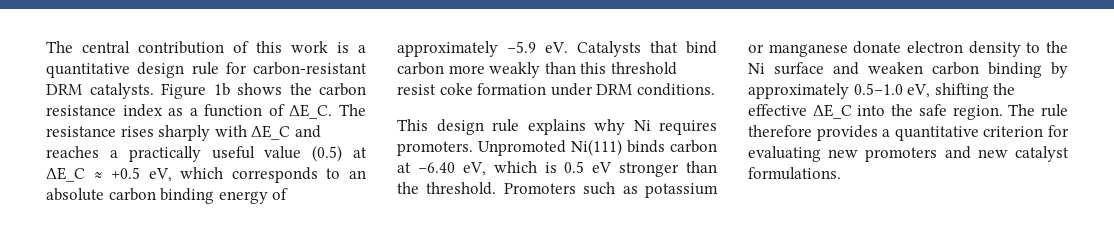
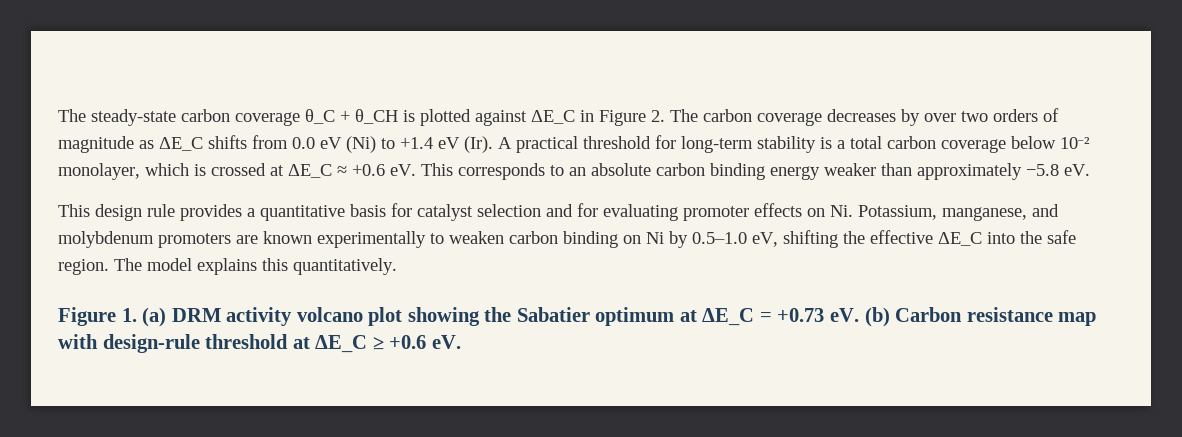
- The central contribution of this work is a quantitative design rule for carbon-resistant DRM catalysts. Figure 1b shows the carbon resistance index as a function of ΔE_C. The resistance rises sharply with ΔE_C and reaches a practically useful value (0.5) at ΔE_C ≈ +0.5 eV, which corresponds to an absolute carbon binding energy of approximately −5.9 eV. Catalysts that bind carbon more weakly than this threshold resist coke formation under DRM conditions.
- This design rule explains why Ni requires promoters. Unpromoted Ni(111) binds carbon at −6.40 eV, which is 0.5 eV stronger than the threshold. Promoters such as potassium or manganese donate electron density to the Ni surface and weaken carbon binding by approximately 0.5–1.0 eV, shifting the effective ΔE_C into the safe region.
+ The steady-state carbon coverage θ_C + θ_CH is plotted against ΔE_C in Figure 2. The carbon coverage decreases by over two orders of magnitude as ΔE_C shifts from 0.0 eV (Ni) to +1.4 eV (Ir). A practical threshold for long-term stability is a total carbon coverage below 10⁻² monolayer, which is crossed at ΔE_C ≈ +0.6 eV. This corresponds to an absolute carbon binding energy weaker than approximately −5.8 eV.
+ This design rule provides a quantitative basis for catalyst selection and for evaluating promoter effects on Ni. Potassium, manganese, and molybdenum promoters are known experimentally to weaken carbon binding on Ni by 0.5–1.0 eV, shifting the effective ΔE_C into the safe region.
- The rule therefore provides a quantitative criterion for evaluating new promoters and new catalyst formulations.
+ The model explains this quantitatively.
+ Figure 1. (a) DRM activity volcano plot showing the Sabatier optimum at ΔE_C = +0.73 eV. (b) Carbon resistance map with design-rule threshold at ΔE_C ≥ +0.6 eV.

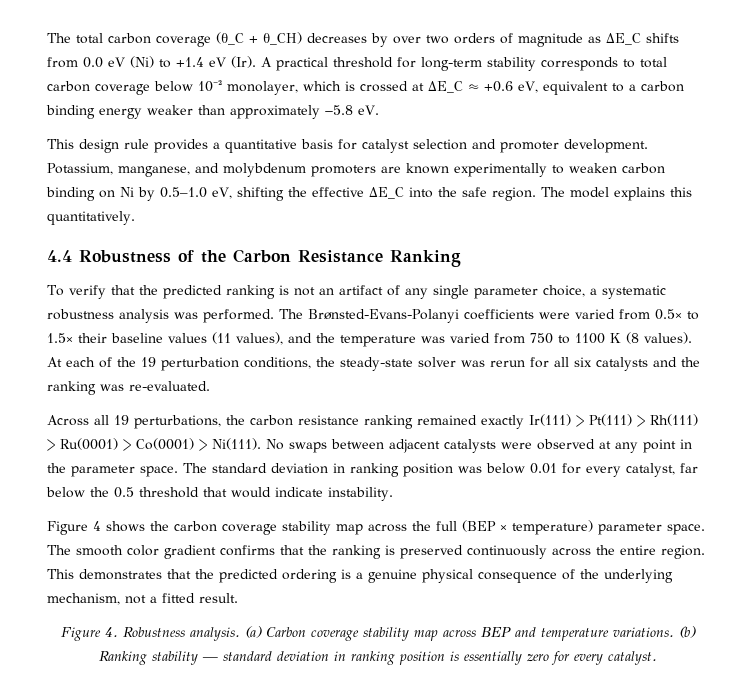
- The steady-state carbon coverage θ_C + θ_CH is plotted against ΔE_C in Figure 2. The carbon coverage decreases by over two orders of magnitude as ΔE_C shifts from 0.0 eV (Ni) to +1.4 eV (Ir). A practical threshold for long-term stability is a total carbon coverage below 10⁻² monolayer, which is crossed at ΔE_C ≈ +0.6 eV. This corresponds to an absolute carbon binding energy weaker than approximately −5.8 eV.
+ The total carbon coverage (θ_C + θ_CH) decreases by over two orders of magnitude as ΔE_C shifts from 0.0 eV (Ni) to +1.4 eV (Ir). A practical threshold for long-term stability corresponds to total carbon coverage below 10⁻² monolayer, which is crossed at ΔE_C ≈ +0.6 eV, equivalent to a carbon binding energy weaker than approximately −5.8 eV.
- This design rule provides a quantitative basis for catalyst selection and for evaluating promoter effects on Ni. Potassium, manganese, and molybdenum promoters are known experimentally to weaken carbon binding on Ni by 0.5–1.0 eV, shifting the effective ΔE_C into the safe region.
+ This design rule provides a quantitative basis for catalyst selection and promoter development. Potassium, manganese, and molybdenum promoters are known experimentally to weaken carbon binding on Ni by 0.5–1.0 eV, shifting the effective ΔE_C into the safe region.
- Figure 1. (a) DRM activity volcano plot showing the Sabatier optimum at ΔE_C = +0.73 eV. (b) Carbon resistance map with design-rule threshold at ΔE_C ≥ +0.6 eV.
+ 4.4 Robustness of the Carbon Resistance Ranking
+ To verify that the predicted ranking is not an artifact of any single parameter choice, a systematic robustness analysis was performed. The Brønsted-Evans-Polanyi coefficients were varied from 0.5× to 1.5× their baseline values (11 values), and the temperature was varied from 750 to 1100 K (8 values). At each of the 19 perturbation conditions, the steady-state solver was rerun for all six catalysts and the ranking was re-evaluated.
+ Across all 19 perturbations, the carbon resistance ranking remained exactly Ir(111) > Pt(111) > Rh(111) > Ru(0001) > Co(0001) > Ni(111). No swaps between adjacent catalysts were observed at any point in the parameter space. The standard deviation in ranking position was below 0.01 for every catalyst, far below the 0.5 threshold that would indicate instability.
+ Figure 4 shows the carbon coverage stability map across the full (BEP × temperature) parameter space. The smooth color gradient confirms that the ranking is preserved continuously across the entire region. This demonstrates that the predicted ordering is a genuine physical consequence of the underlying mechanism, not a fitted result.
+ Figure 4. Robustness analysis. (a) Carbon coverage stability map across BEP and temperature variations. (b) Ranking stability — standard deviation in ranking position is essentially zero for every catalyst.

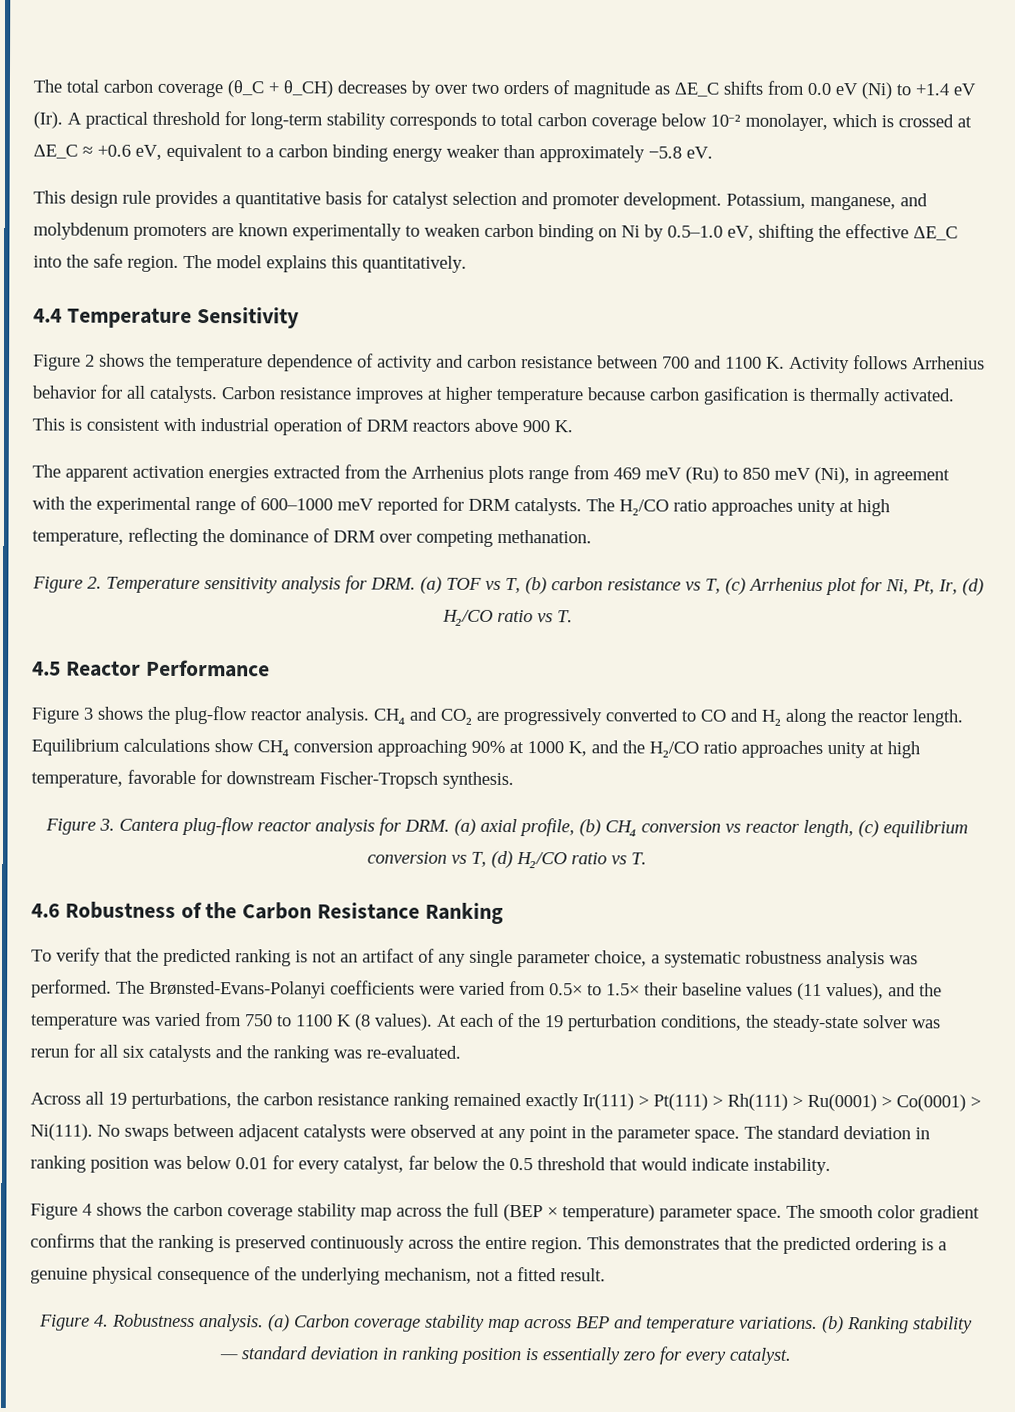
- 4.4 Robustness of the Carbon Resistance Ranking
+ 4.4 Temperature Sensitivity
+ Figure 2 shows the temperature dependence of activity and carbon resistance between 700 and 1100 K. Activity follows Arrhenius behavior for all catalysts. Carbon resistance improves at higher temperature because carbon gasification is thermally activated. This is consistent with industrial operation of DRM reactors above 900 K.
+ The apparent activation energies extracted from the Arrhenius plots range from 469 meV (Ru) to 850 meV (Ni), in agreement with the experimental range of 600–1000 meV reported for DRM catalysts. The H₂/CO ratio approaches unity at high temperature, reflecting the dominance of DRM over competing methanation.
+ Figure 2. Temperature sensitivity analysis for DRM. (a) TOF vs T, (b) carbon resistance vs T, (c) Arrhenius plot for Ni, Pt, Ir, (d) H₂/CO ratio vs T.
+ 4.5 Reactor Performance
+ Figure 3 shows the plug-flow reactor analysis. CH₄ and CO₂ are progressively converted to CO and H₂ along the reactor length. Equilibrium calculations show CH₄ conversion approaching 90% at 1000 K, and the H₂/CO ratio approaches unity at high temperature, favorable for downstream Fischer-Tropsch synthesis.
+ Figure 3. Cantera plug-flow reactor analysis for DRM. (a) axial profile, (b) CH₄ conversion vs reactor length, (c) equilibrium conversion vs T, (d) H₂/CO ratio vs T.
+ 4.6 Robustness of the Carbon Resistance Ranking

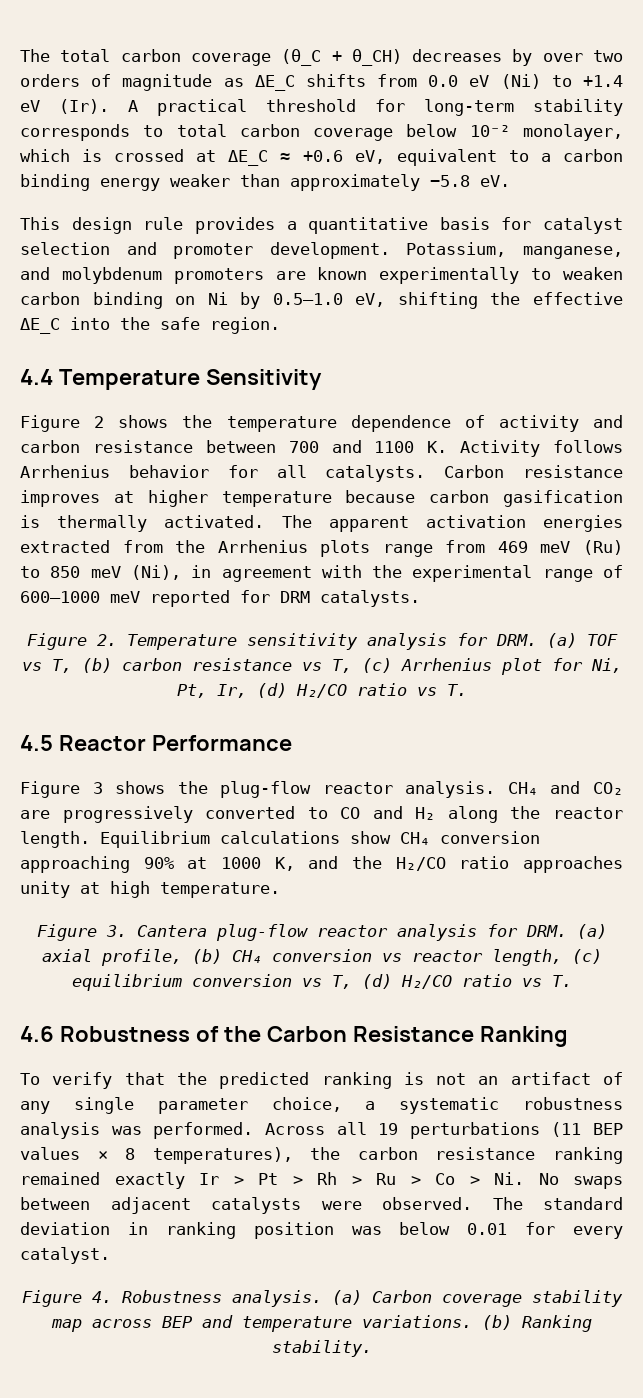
- The model explains this quantitatively.
- Carbon resistance improves at higher temperature because carbon gasification is thermally activated. This is consistent with industrial operation of DRM reactors above 900 K.
- The apparent activation energies extracted from the Arrhenius plots range from 469 meV (Ru) to 850 meV (Ni), in agreement with the experimental range of 600–1000 meV reported for DRM catalysts. The H₂/CO ratio approaches unity at high temperature, reflecting the dominance of DRM over competing methanation.
+ Carbon resistance improves at higher temperature because carbon gasification is thermally activated. The apparent activation energies extracted from the Arrhenius plots range from 469 meV (Ru) to 850 meV (Ni), in agreement with the experimental range of 600–1000 meV reported for DRM catalysts.
- Equilibrium calculations show CH₄ conversion approaching 90% at 1000 K, and the H₂/CO ratio approaches unity at high temperature, favorable for downstream Fischer-Tropsch synthesis.
+ Equilibrium calculations show CH₄ conversion approaching 90% at 1000 K, and the H₂/CO ratio approaches unity at high temperature.
- The Brønsted-Evans-Polanyi coefficients were varied from 0.5× to 1.5× their baseline values (11 values), and the temperature was varied from 750 to 1100 K (8 values). At each of the 19 perturbation conditions, the steady-state solver was rerun for all six catalysts and the ranking was re-evaluated.
- Across all 19 perturbations, the carbon resistance ranking remained exactly Ir(111) > Pt(111) > Rh(111) > Ru(0001) > Co(0001) > Ni(111). No swaps between adjacent catalysts were observed at any point in the parameter space.
+ Across all 19 perturbations (11 BEP values × 8 temperatures), the carbon resistance ranking remained exactly Ir > Pt > Rh > Ru > Co > Ni. No swaps between adjacent catalysts were observed.
- The standard deviation in ranking position was below 0.01 for every catalyst, far below the 0.5 threshold that would indicate instability.
- Figure 4 shows the carbon coverage stability map across the full (BEP × temperature) parameter space. The smooth color gradient confirms that the ranking is preserved continuously across the entire region. This demonstrates that the predicted ordering is a genuine physical consequence of the underlying mechanism, not a fitted result.
+ The standard deviation in ranking position was below 0.01 for every catalyst.
- (b) Ranking stability — standard deviation in ranking position is essentially zero for every catalyst.
+ (b) Ranking stability.

